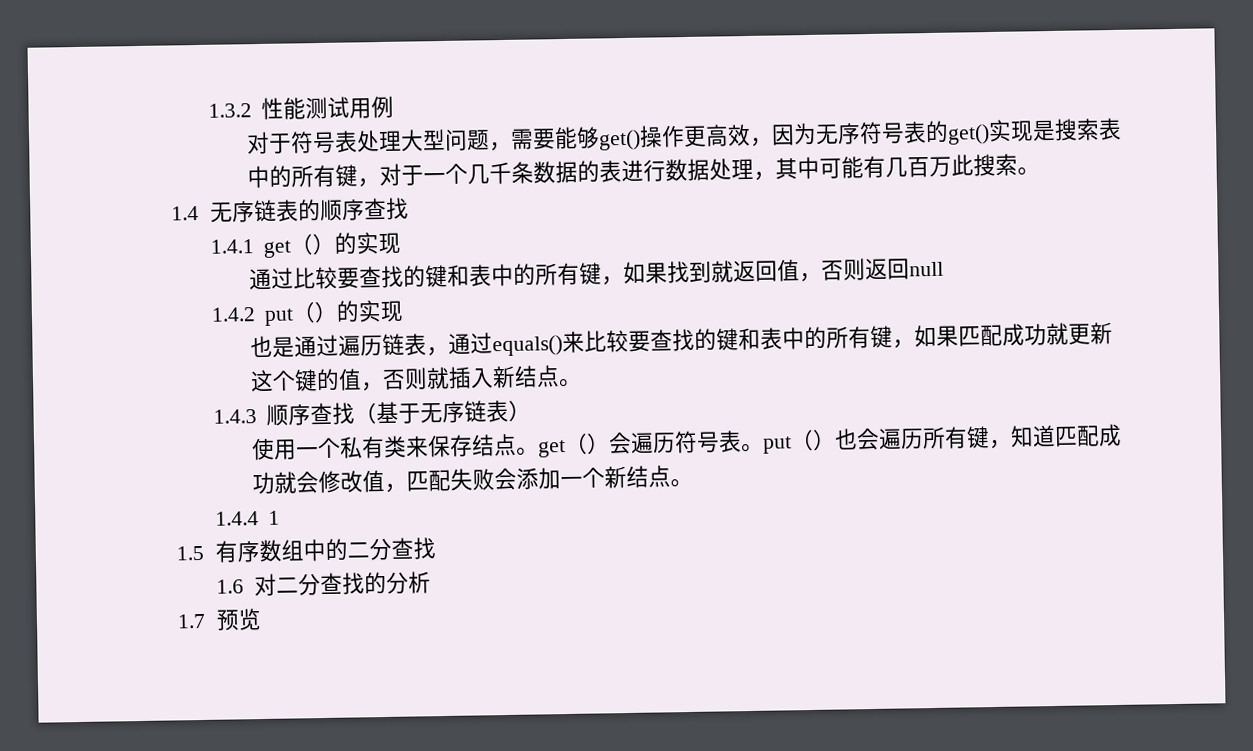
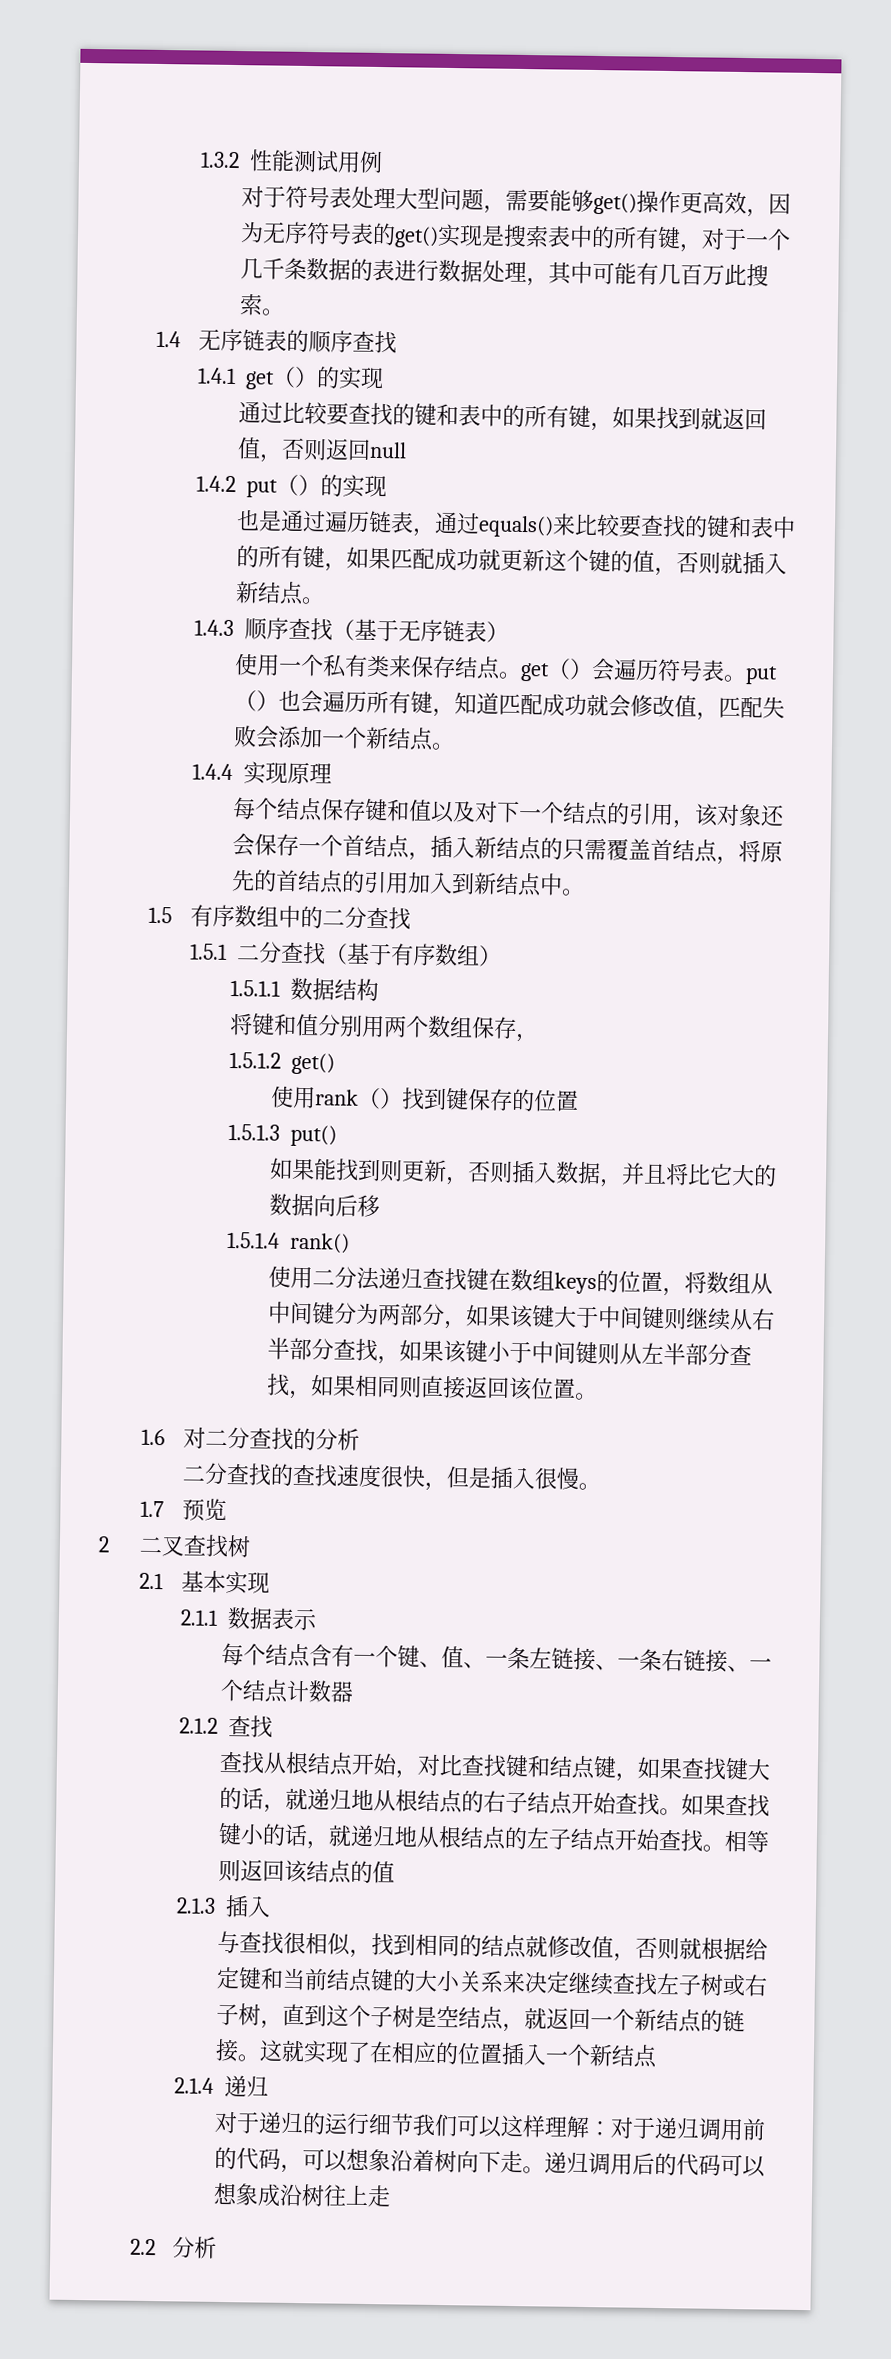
- 1.4.4 1
+ 1.4.4实现原理
+ 每个结点保存键和值以及对下一个结点的引用，该对象还会保存一个首结点，插入新结点的只需覆盖首结点，将原先的首结点的引用加入到新结点中。
+ 1.5.1二分查找（基于有序数组）
+ 1.5.1.1数据结构
+ 将键和值分别用两个数组保存，
+ 1.5.1.2 get()
+ 使用rank（）找到键保存的位置
+ 1.5.1.3 put()
+ 如果能找到则更新，否则插入数据，并且将比它大的数据向后移
+ 1.5.1.4 rank()
+ 使用二分法递归查找键在数组keys的位置，将数组从中间键分为两部分，如果该键大于中间键则继续从右半部分查找，如果该键小于中间键则从左半部分查找，如果相同则直接返回该位置。
  1.6对二分查找的分析
+ 二分查找的查找速度很快，但是插入很慢。
  1.7预览
+ 2二叉查找树
+ 2.1基本实现
+ 2.1.1数据表示
+ 每个结点含有一个键、值、一条左链接、一条右链接、一个结点计数器
+ 2.1.2查找
+ 查找从根结点开始，对比查找键和结点键，如果查找键大的话，就递归地从根结点的右子结点开始查找。如果查找键小的话，就递归地从根结点的左子结点开始查找。相等则返回该结点的值
+ 2.1.3插入
+ 与查找很相似，找到相同的结点就修改值，否则就根据给定键和当前结点键的大小关系来决定继续查找左子树或右子树，直到这个子树是空结点，就返回一个新结点的链接。这就实现了在相应的位置插入一个新结点
+ 2.1.4递归
+ 对于递归的运行细节我们可以这样理解：对于递归调用前的代码，可以想象沿着树向下走。递归调用后的代码可以想象成沿树往上走
+ 2.2分析

